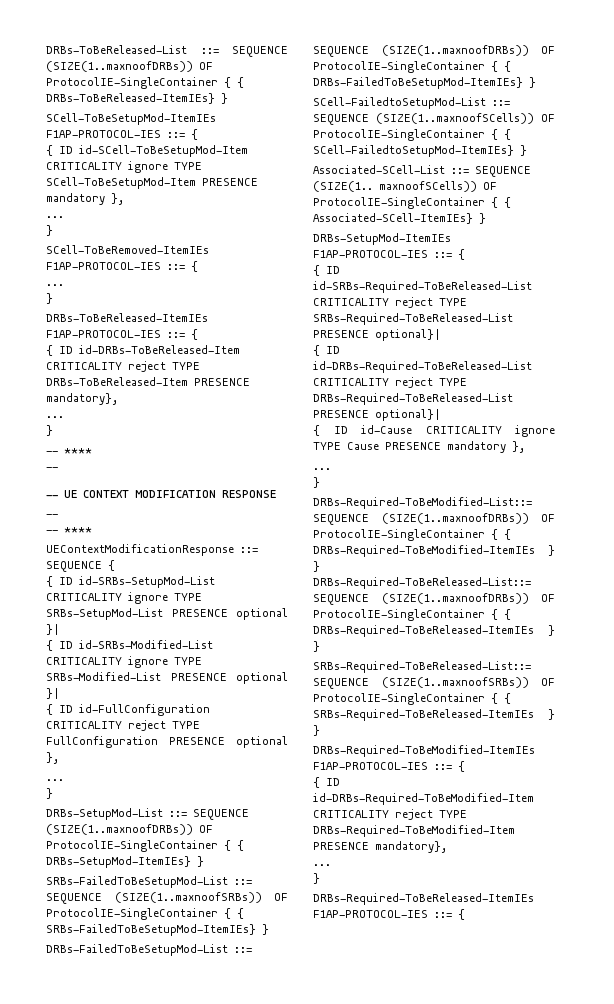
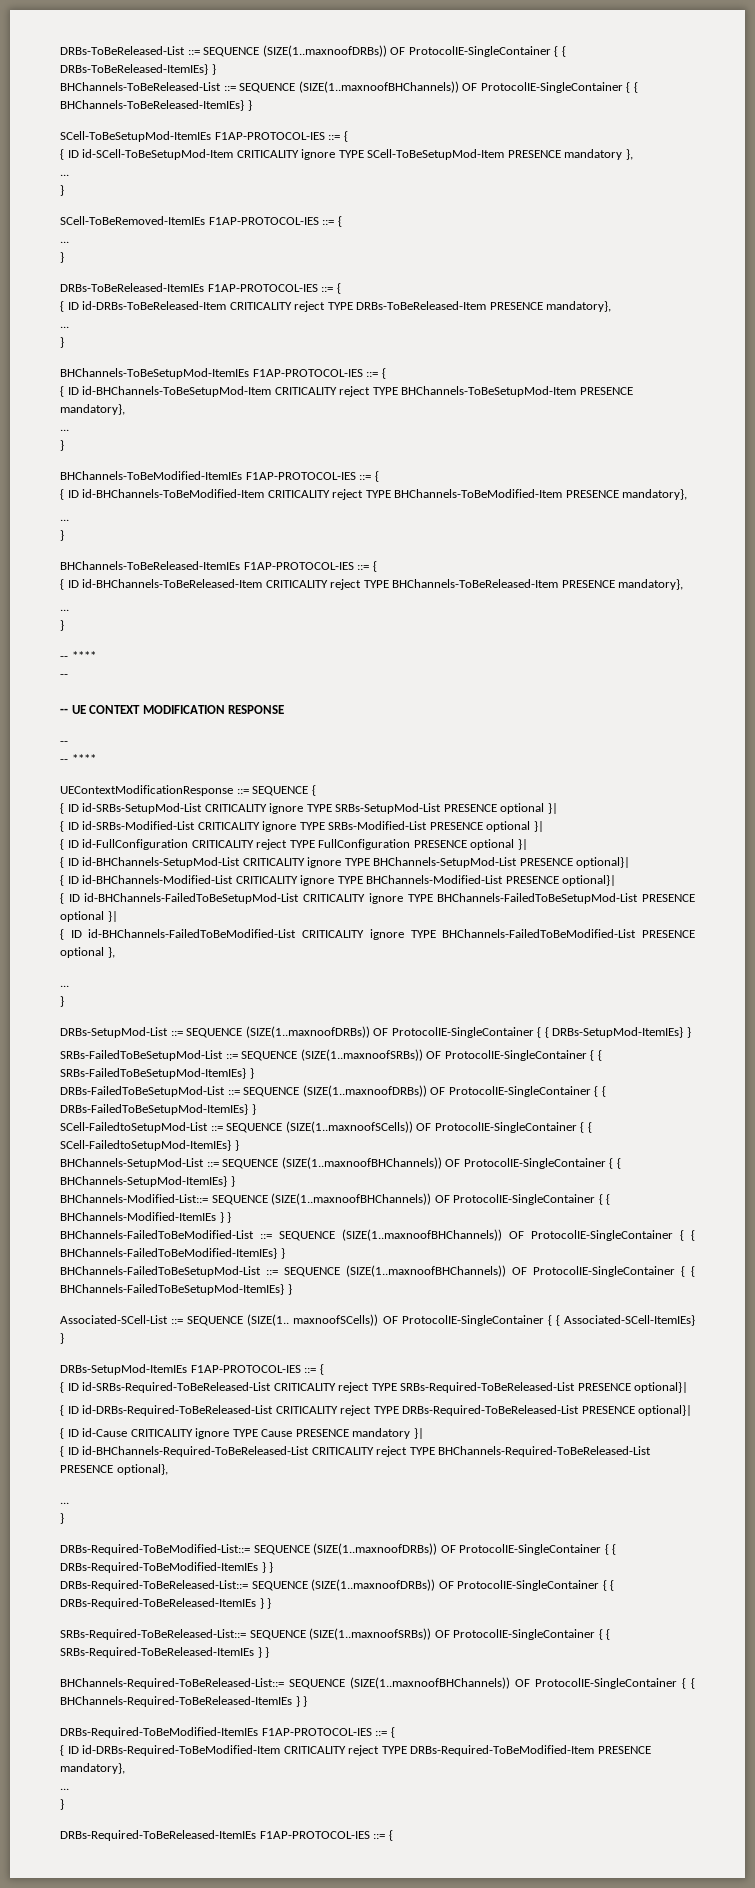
+ BHChannels-ToBeReleased-List ::= SEQUENCE (SIZE(1..maxnoofBHChannels)) OF ProtocolIE-SingleContainer { { BHChannels-ToBeReleased-ItemIEs} }
+ BHChannels-ToBeSetupMod-ItemIEs F1AP-PROTOCOL-IES ::= {
+ { ID id-BHChannels-ToBeSetupMod-Item CRITICALITY reject TYPE BHChannels-ToBeSetupMod-Item PRESENCE mandatory},
+ ...
+ }
+ BHChannels-ToBeModified-ItemIEs F1AP-PROTOCOL-IES ::= {
+ { ID id-BHChannels-ToBeModified-Item CRITICALITY reject TYPE BHChannels-ToBeModified-Item PRESENCE mandatory},
+ ...
+ }
+ BHChannels-ToBeReleased-ItemIEs F1AP-PROTOCOL-IES ::= {
+ { ID id-BHChannels-ToBeReleased-Item CRITICALITY reject TYPE BHChannels-ToBeReleased-Item PRESENCE mandatory},
+ ...
+ }
- { ID id-FullConfiguration CRITICALITY reject TYPE FullConfiguration PRESENCE optional },
+ { ID id-FullConfiguration CRITICALITY reject TYPE FullConfiguration PRESENCE optional }|
+ { ID id-BHChannels-SetupMod-List CRITICALITY ignore TYPE BHChannels-SetupMod-List PRESENCE optional}|
+ { ID id-BHChannels-Modified-List CRITICALITY ignore TYPE BHChannels-Modified-List PRESENCE optional}|
+ { ID id-BHChannels-FailedToBeSetupMod-List CRITICALITY ignore TYPE BHChannels-FailedToBeSetupMod-List PRESENCE optional }|
+ { ID id-BHChannels-FailedToBeModified-List CRITICALITY ignore TYPE BHChannels-FailedToBeModified-List PRESENCE optional },
+ BHChannels-SetupMod-List ::= SEQUENCE (SIZE(1..maxnoofBHChannels)) OF ProtocolIE-SingleContainer { { BHChannels-SetupMod-ItemIEs} }
+ BHChannels-Modified-List::= SEQUENCE (SIZE(1..maxnoofBHChannels)) OF ProtocolIE-SingleContainer { { BHChannels-Modified-ItemIEs } }
+ BHChannels-FailedToBeModified-List ::= SEQUENCE (SIZE(1..maxnoofBHChannels)) OF ProtocolIE-SingleContainer { { BHChannels-FailedToBeModified-ItemIEs} }
+ BHChannels-FailedToBeSetupMod-List ::= SEQUENCE (SIZE(1..maxnoofBHChannels)) OF ProtocolIE-SingleContainer { { BHChannels-FailedToBeSetupMod-ItemIEs} }
- { ID id-Cause CRITICALITY ignore TYPE Cause PRESENCE mandatory },
+ { ID id-Cause CRITICALITY ignore TYPE Cause PRESENCE mandatory }|
+ { ID id-BHChannels-Required-ToBeReleased-List CRITICALITY reject TYPE BHChannels-Required-ToBeReleased-List PRESENCE optional},
+ BHChannels-Required-ToBeReleased-List::= SEQUENCE (SIZE(1..maxnoofBHChannels)) OF ProtocolIE-SingleContainer { { BHChannels-Required-ToBeReleased-ItemIEs } }

